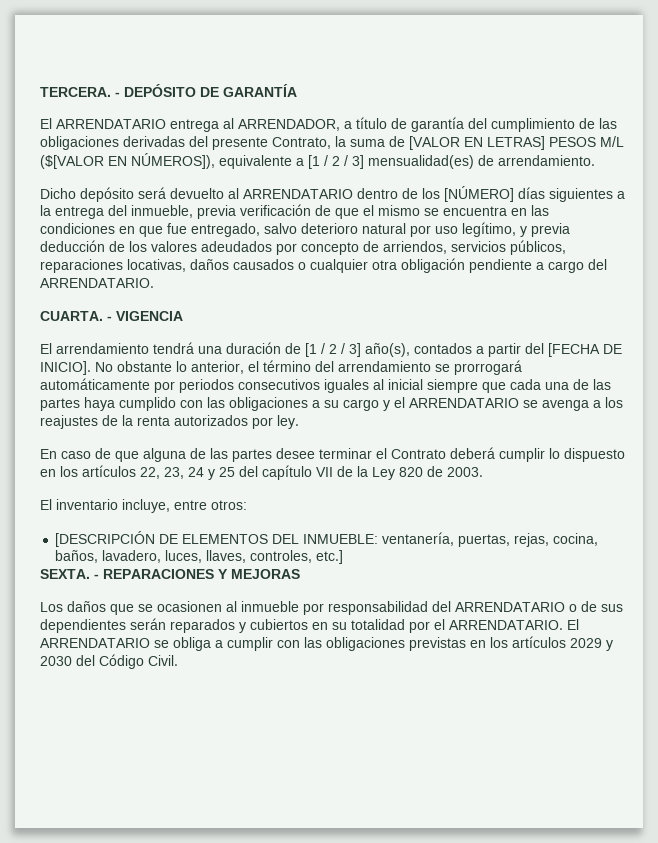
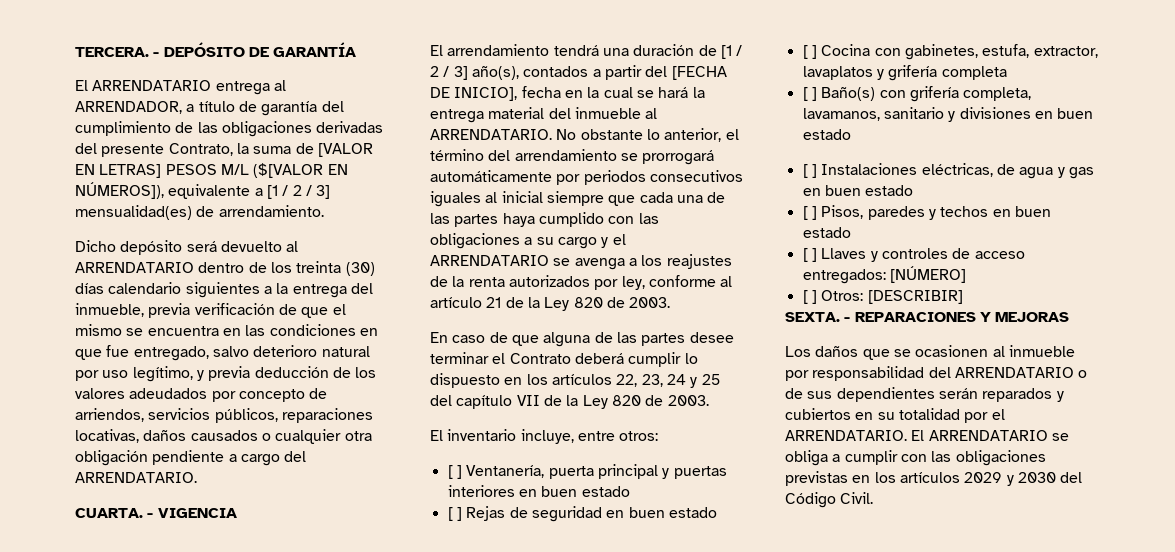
- Dicho depósito será devuelto al ARRENDATARIO dentro de los [NÚMERO] días siguientes a la entrega del inmueble, previa verificación de que el mismo se encuentra en las condiciones en que fue entregado, salvo deterioro natural por uso legítimo, y previa deducción de los valores adeudados por concepto de arriendos, servicios públicos, reparaciones locativas, daños causados o cualquier otra obligación pendiente a cargo del ARRENDATARIO.
+ Dicho depósito será devuelto al ARRENDATARIO dentro de los treinta (30) días calendario siguientes a la entrega del inmueble, previa verificación de que el mismo se encuentra en las condiciones en que fue entregado, salvo deterioro natural por uso legítimo, y previa deducción de los valores adeudados por concepto de arriendos, servicios públicos, reparaciones locativas, daños causados o cualquier otra obligación pendiente a cargo del ARRENDATARIO.
- El arrendamiento tendrá una duración de [1 / 2 / 3] año(s), contados a partir del [FECHA DE INICIO].
+ El arrendamiento tendrá una duración de [1 / 2 / 3] año(s), contados a partir del [FECHA DE INICIO], fecha en la cual se hará la entrega material del inmueble al ARRENDATARIO.
- No obstante lo anterior, el término del arrendamiento se prorrogará automáticamente por periodos consecutivos iguales al inicial siempre que cada una de las partes haya cumplido con las obligaciones a su cargo y el ARRENDATARIO se avenga a los reajustes de la renta autorizados por ley.
+ No obstante lo anterior, el término del arrendamiento se prorrogará automáticamente por periodos consecutivos iguales al inicial siempre que cada una de las partes haya cumplido con las obligaciones a su cargo y el ARRENDATARIO se avenga a los reajustes de la renta autorizados por ley, conforme al artículo 21 de la Ley 820 de 2003.
- [DESCRIPCIÓN DE ELEMENTOS DEL INMUEBLE: ventanería, puertas, rejas, cocina, baños, lavadero, luces, llaves, controles, etc.]
+ [ ] Ventanería, puerta principal y puertas interiores en buen estado
+ [ ] Rejas de seguridad en buen estado
+ [ ] Cocina con gabinetes, estufa, extractor, lavaplatos y grifería completa
+ [ ] Baño(s) con grifería completa, lavamanos, sanitario y divisiones en buen estado
+ [ ] Instalaciones eléctricas, de agua y gas en buen estado
+ [ ] Pisos, paredes y techos en buen estado
+ [ ] Llaves y controles de acceso entregados: [NÚMERO]
+ [ ] Otros: [DESCRIBIR]

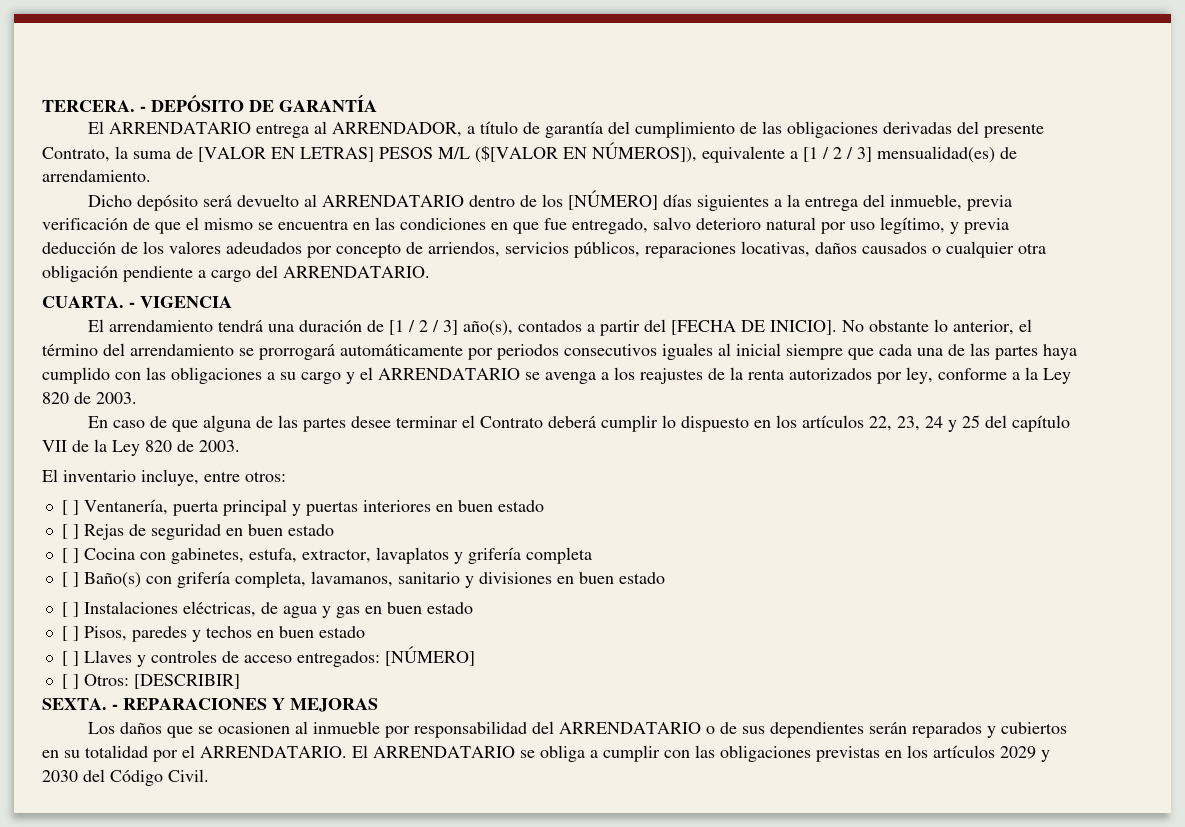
- Dicho depósito será devuelto al ARRENDATARIO dentro de los treinta (30) días calendario siguientes a la entrega del inmueble, previa verificación de que el mismo se encuentra en las condiciones en que fue entregado, salvo deterioro natural por uso legítimo, y previa deducción de los valores adeudados por concepto de arriendos, servicios públicos, reparaciones locativas, daños causados o cualquier otra obligación pendiente a cargo del ARRENDATARIO.
+ Dicho depósito será devuelto al ARRENDATARIO dentro de los [NÚMERO] días siguientes a la entrega del inmueble, previa verificación de que el mismo se encuentra en las condiciones en que fue entregado, salvo deterioro natural por uso legítimo, y previa deducción de los valores adeudados por concepto de arriendos, servicios públicos, reparaciones locativas, daños causados o cualquier otra obligación pendiente a cargo del ARRENDATARIO.
- El arrendamiento tendrá una duración de [1 / 2 / 3] año(s), contados a partir del [FECHA DE INICIO], fecha en la cual se hará la entrega material del inmueble al ARRENDATARIO.
+ El arrendamiento tendrá una duración de [1 / 2 / 3] año(s), contados a partir del [FECHA DE INICIO].
- No obstante lo anterior, el término del arrendamiento se prorrogará automáticamente por periodos consecutivos iguales al inicial siempre que cada una de las partes haya cumplido con las obligaciones a su cargo y el ARRENDATARIO se avenga a los reajustes de la renta autorizados por ley, conforme al artículo 21 de la Ley 820 de 2003.
+ No obstante lo anterior, el término del arrendamiento se prorrogará automáticamente por periodos consecutivos iguales al inicial siempre que cada una de las partes haya cumplido con las obligaciones a su cargo y el ARRENDATARIO se avenga a los reajustes de la renta autorizados por ley, conforme a la Ley 820 de 2003.

